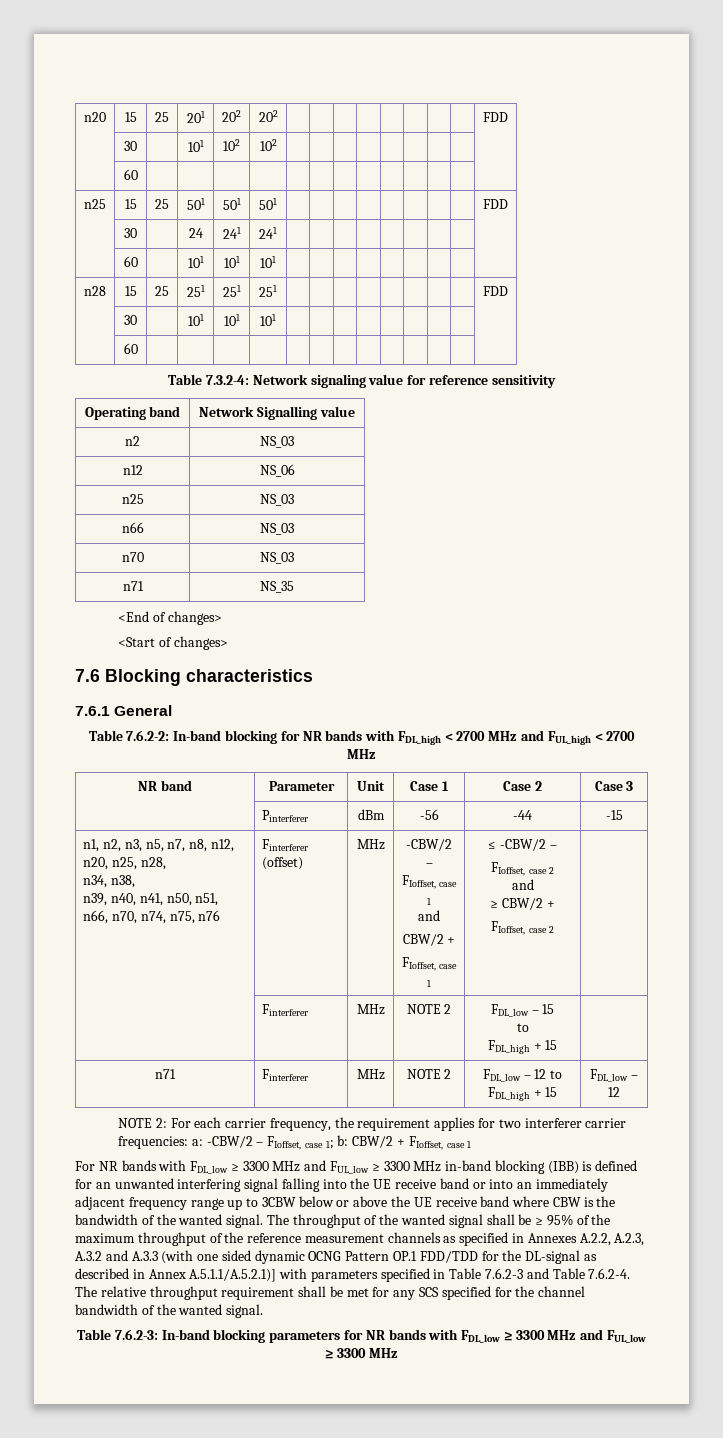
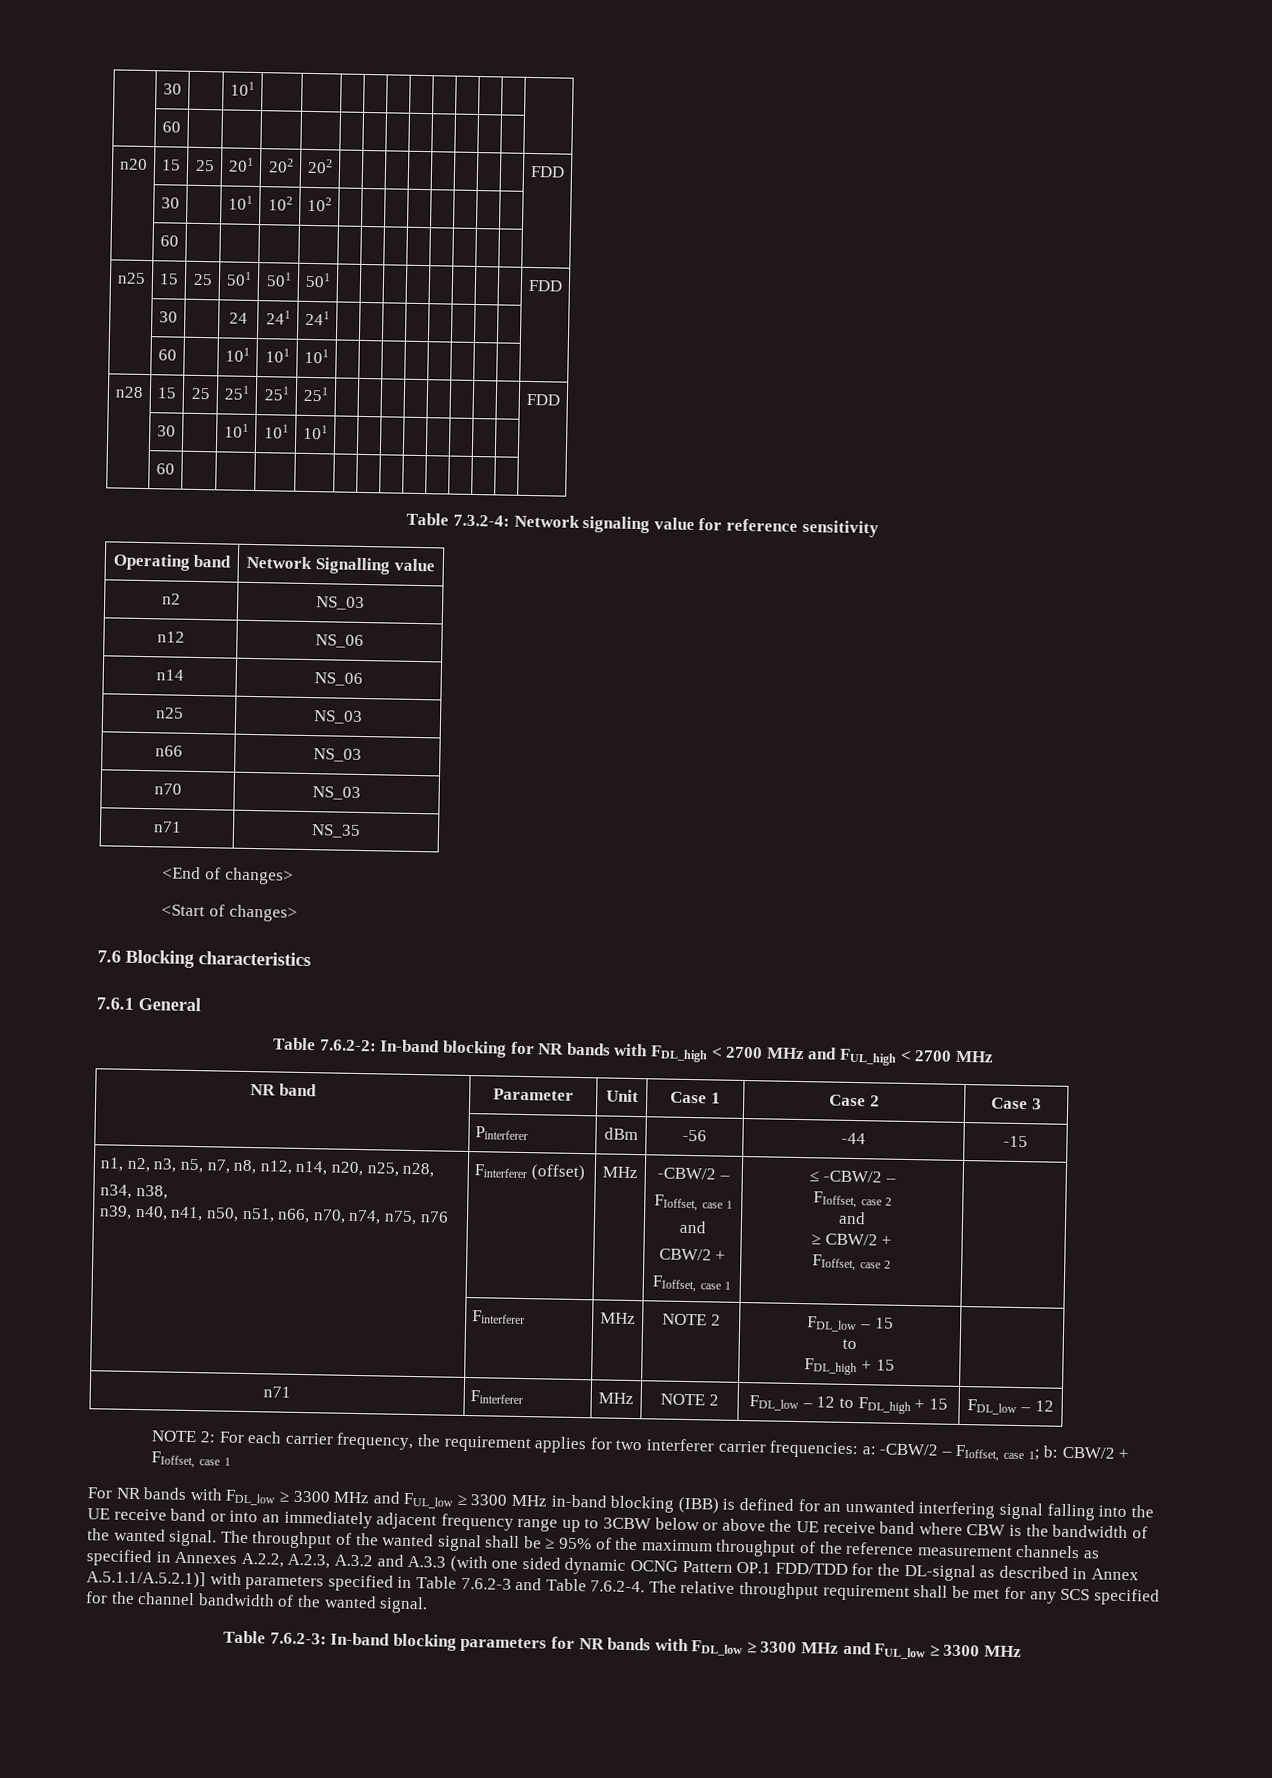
+ | 30 | | 101 | | | | | | | | | | |
+ | 60 | | | | | | | | | | | | |
+ n14 | NS_06
- n1, n2, n3, n5, n7, n8, n12, n20, n25, n28,
+ n1, n2, n3, n5, n7, n8, n12, n14, n20, n25, n28,

